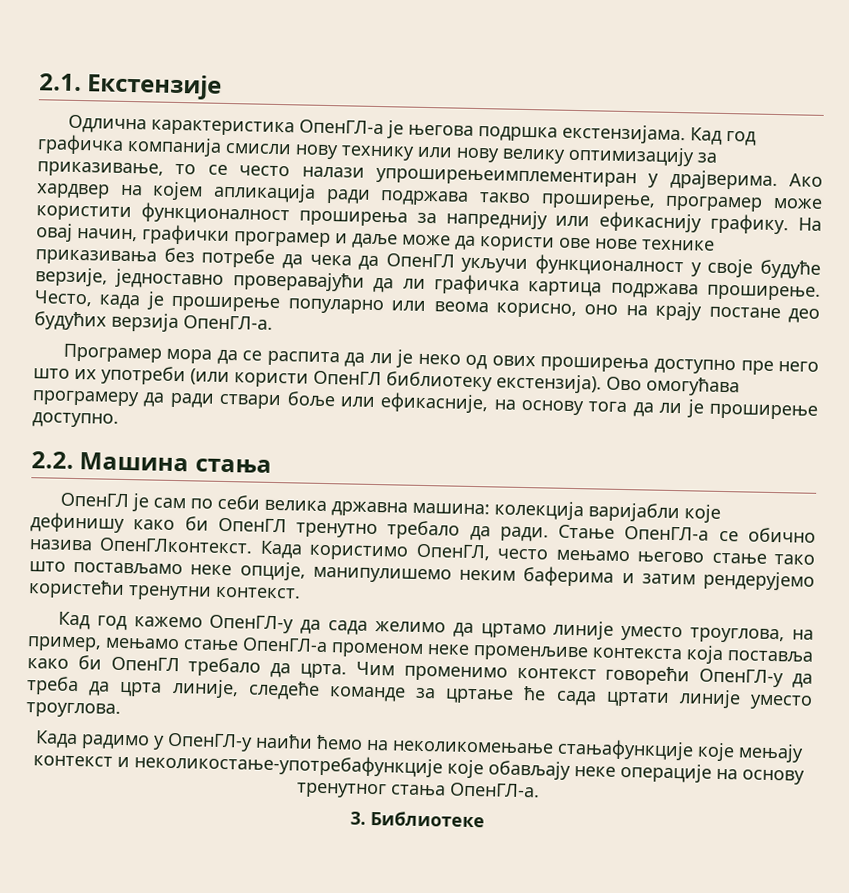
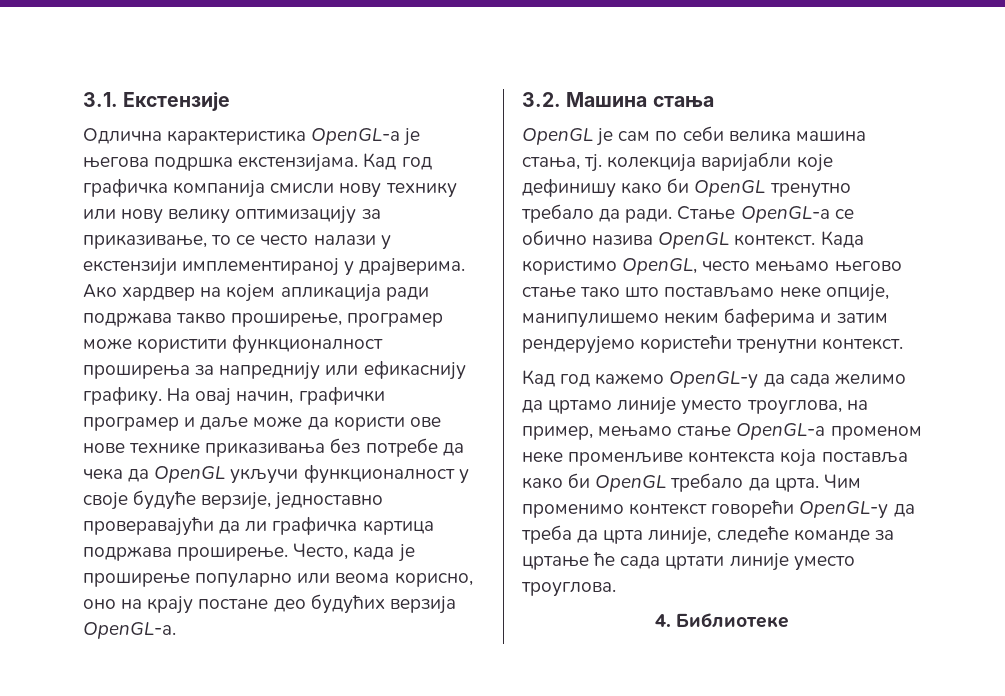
- 2.1. Екстензије
+ 3.1. Екстензије
- Одлична карактеристика ОпенГЛ-а је његова подршка екстензијама.
+ Одлична карактеристика OpenGL-а је његова подршка екстензијама.
- Кад год графичка компанија смисли нову технику или нову велику оптимизацију за приказивање, то се често налази упроширењеимплементиран у драјверима.
+ Кад год графичка компанија смисли нову технику или нову велику оптимизацију за приказивање, то се често налази у екстензији имплементираној у драјверима.
- На овај начин, графички програмер и даље може да користи ове нове технике приказивања без потребе да чека да ОпенГЛ укључи функционалност у своје будуће верзије, једноставно проверавајући да ли графичка картица подржава проширење.
+ На овај начин, графички програмер и даље може да користи ове нове технике приказивања без потребе да чека да OpenGL укључи функционалност у своје будуће верзије, једноставно проверавајући да ли графичка картица подржава проширење.
- Често, када је проширење популарно или веома корисно, оно на крају постане део будућих верзија ОпенГЛ-а.
- Програмер мора да се распита да ли је неко од ових проширења доступно пре него што их употреби (или користи ОпенГЛ библиотеку екстензија). Ово омогућава програмеру да ради ствари боље или ефикасније, на основу тога да ли је проширење доступно.
- 2.2. Машина стања
+ Често, када је проширење популарно или веома корисно, оно на крају постане део будућих верзија OpenGL-а.
+ 3.2. Машина стања
- ОпенГЛ је сам по себи велика државна машина: колекција варијабли које дефинишу како би ОпенГЛ тренутно требало да ради.
+ OpenGL је сам по себи велика машина стања, тј. колекција варијабли које дефинишу како би OpenGL тренутно требало да ради.
- Стање ОпенГЛ-а се обично назива ОпенГЛконтекст.
+ Стање OpenGL-а се обично назива OpenGL контекст.
- Када користимо ОпенГЛ, често мењамо његово стање тако што постављамо неке опције, манипулишемо неким баферима и затим рендерујемо користећи тренутни контекст.
+ Када користимо OpenGL, често мењамо његово стање тако што постављамо неке опције, манипулишемо неким баферима и затим рендерујемо користећи тренутни контекст.
- Кад год кажемо ОпенГЛ-у да сада желимо да цртамо линије уместо троуглова, на пример, мењамо стање ОпенГЛ-а променом неке променљиве контекста која поставља како би ОпенГЛ требало да црта.
+ Кад год кажемо OpenGL-у да сада желимо да цртамо линије уместо троуглова, на пример, мењамо стање OpenGL-а променом неке променљиве контекста која поставља како би OpenGL требало да црта.
- Чим променимо контекст говорећи ОпенГЛ-у да треба да црта линије, следеће команде за цртање ће сада цртати линије уместо троуглова.
+ Чим променимо контекст говорећи OpenGL-у да треба да црта линије, следеће команде за цртање ће сада цртати линије уместо троуглова.
- Када радимо у ОпенГЛ-у наићи ћемо на неколикомењање стањафункције које мењају контекст и неколикостање-употребафункције које обављају неке операције на основу тренутног стања ОпенГЛ-а.
- 3. Библиотеке
+ 4. Библиотеке

